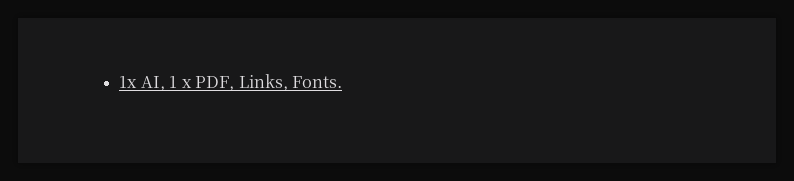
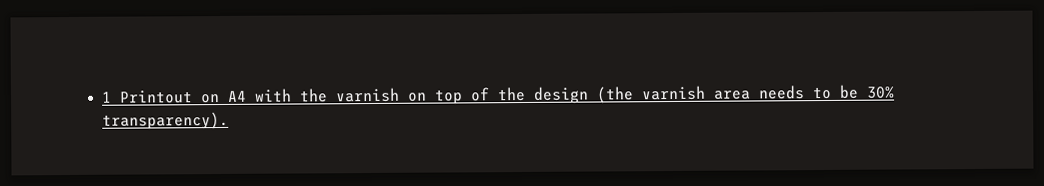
- 1x AI, 1 x PDF, Links, Fonts.
+ 1 Printout on A4 with the varnish on top of the design (the varnish area needs to be 30% transparency).

